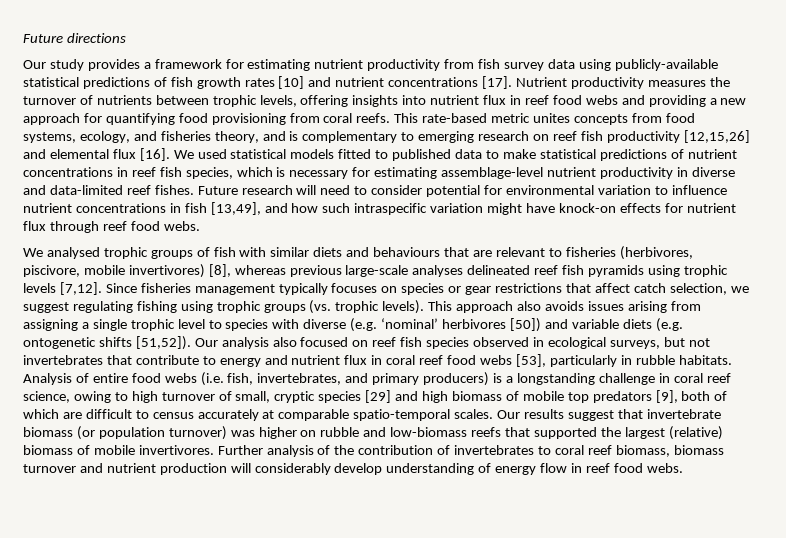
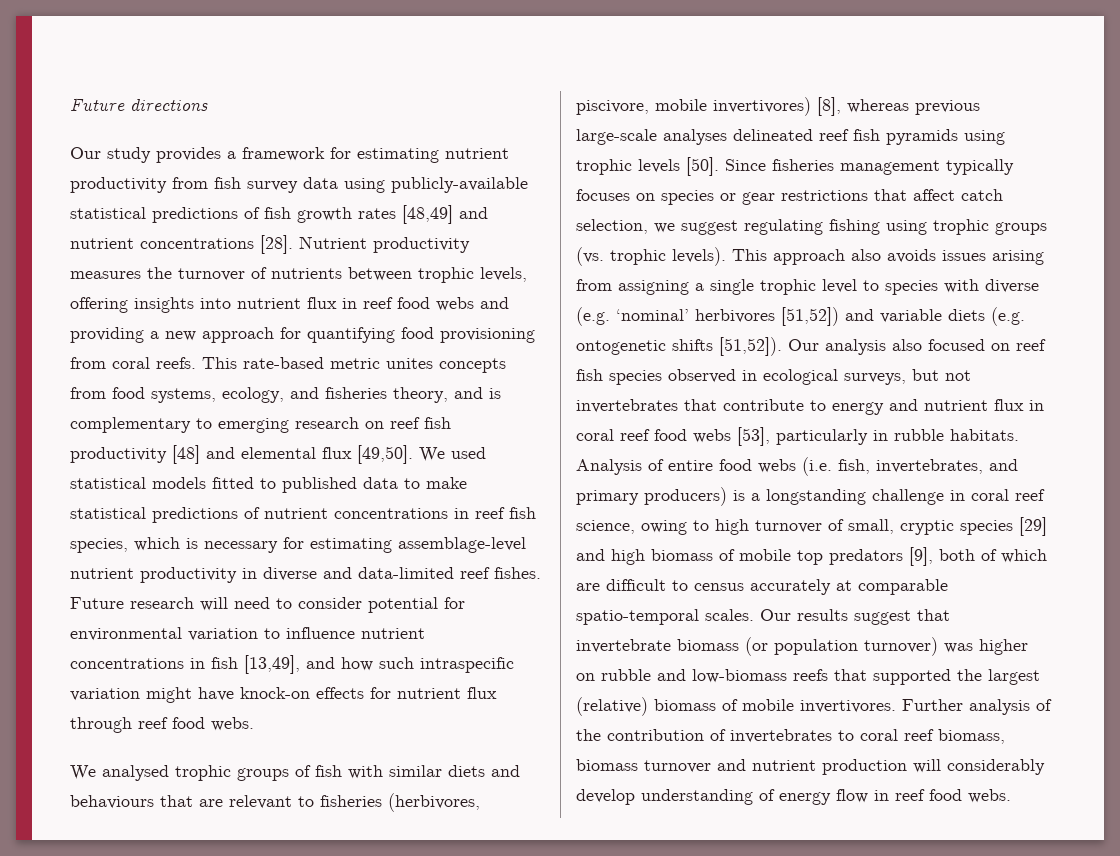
- Our study provides a framework for estimating nutrient productivity from fish survey data using publicly-available statistical predictions of fish growth rates [10] and nutrient concentrations [17].
+ Our study provides a framework for estimating nutrient productivity from fish survey data using publicly-available statistical predictions of fish growth rates [48,49] and nutrient concentrations [28].
- This rate-based metric unites concepts from food systems, ecology, and fisheries theory, and is complementary to emerging research on reef fish productivity [12,15,26] and elemental flux [16].
+ This rate-based metric unites concepts from food systems, ecology, and fisheries theory, and is complementary to emerging research on reef fish productivity [48] and elemental flux [49,50].
- We analysed trophic groups of fish with similar diets and behaviours that are relevant to fisheries (herbivores, piscivore, mobile invertivores) [8], whereas previous large-scale analyses delineated reef fish pyramids using trophic levels [7,12].
+ We analysed trophic groups of fish with similar diets and behaviours that are relevant to fisheries (herbivores, piscivore, mobile invertivores) [8], whereas previous large-scale analyses delineated reef fish pyramids using trophic levels [50].
- This approach also avoids issues arising from assigning a single trophic level to species with diverse (e.g. ‘nominal’ herbivores [50]) and variable diets (e.g. ontogenetic shifts [51,52]).
+ This approach also avoids issues arising from assigning a single trophic level to species with diverse (e.g. ‘nominal’ herbivores [51,52]) and variable diets (e.g. ontogenetic shifts [51,52]).

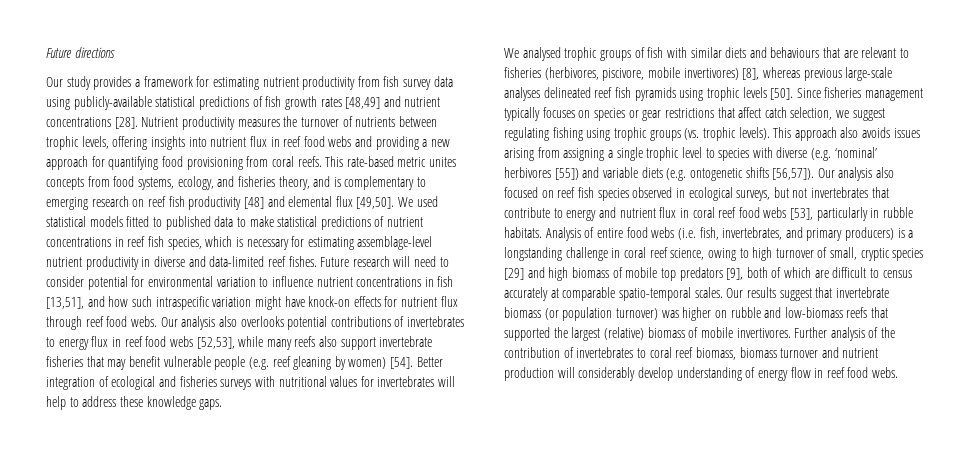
- Future research will need to consider potential for environmental variation to influence nutrient concentrations in fish [13,49], and how such intraspecific variation might have knock-on effects for nutrient flux through reef food webs.
+ Future research will need to consider potential for environmental variation to influence nutrient concentrations in fish [13,51], and how such intraspecific variation might have knock-on effects for nutrient flux through reef food webs. Our analysis also overlooks potential contributions of invertebrates to energy flux in reef food webs [52,53], while many reefs also support invertebrate fisheries that may benefit vulnerable people (e.g. reef gleaning by women) [54]. Better integration of ecological and fisheries surveys with nutritional values for invertebrates will help to address these knowledge gaps.
- This approach also avoids issues arising from assigning a single trophic level to species with diverse (e.g. ‘nominal’ herbivores [51,52]) and variable diets (e.g. ontogenetic shifts [51,52]).
+ This approach also avoids issues arising from assigning a single trophic level to species with diverse (e.g. ‘nominal’ herbivores [55]) and variable diets (e.g. ontogenetic shifts [56,57]).

